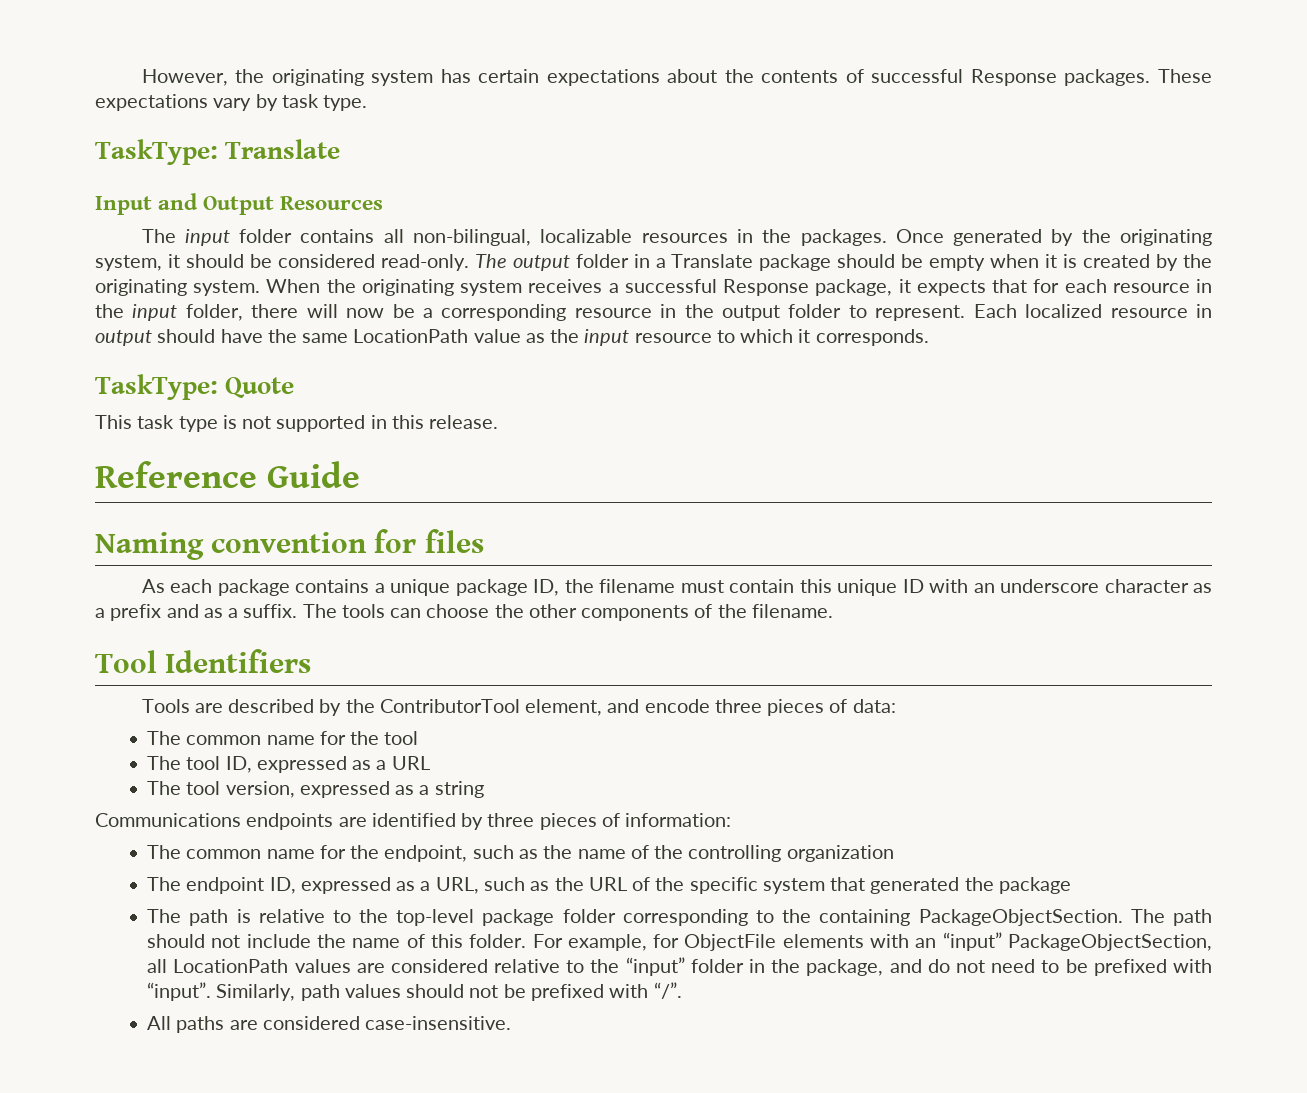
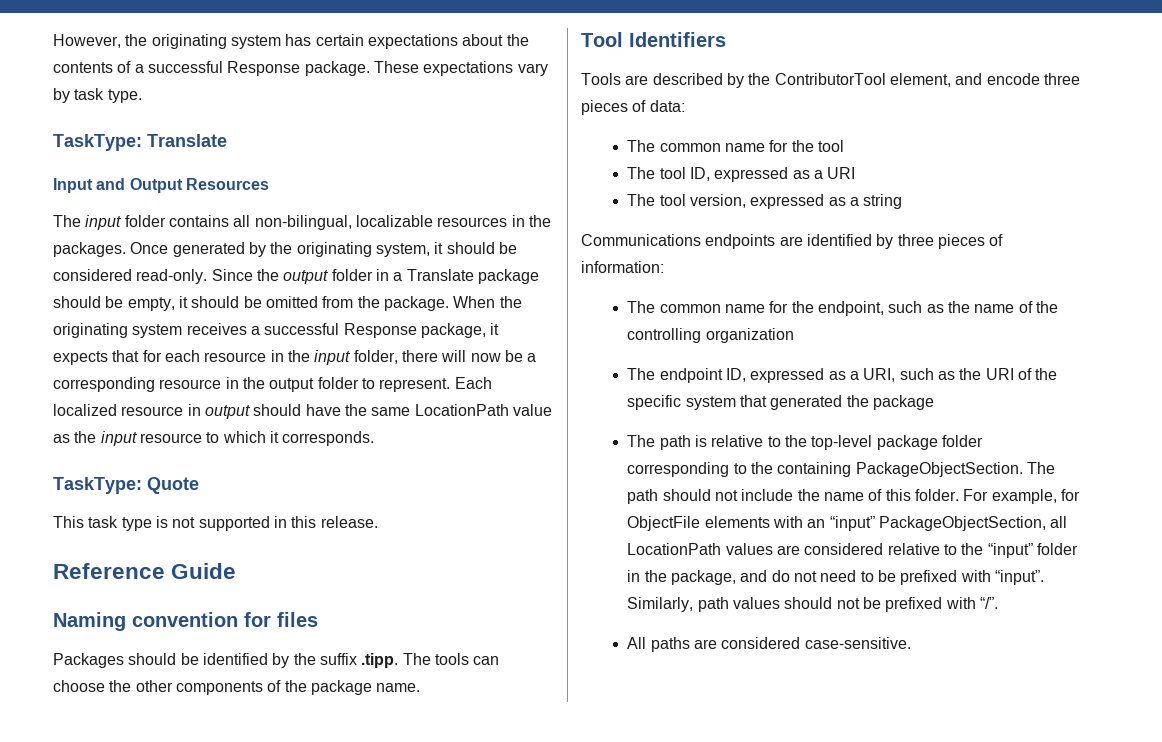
- However, the originating system has certain expectations about the contents of successful Response packages.
+ However, the originating system has certain expectations about the contents of a successful Response package.
- The output folder in a Translate package should be empty when it is created by the originating system.
+ Since the output folder in a Translate package should be empty, it should be omitted from the package.
- As each package contains a unique package ID, the filename must contain this unique ID with an underscore character as a prefix and as a suffix. The tools can choose the other components of the filename.
+ Packages should be identified by the suffix .tipp. The tools can choose the other components of the package name.
- The tool ID, expressed as a URL
+ The tool ID, expressed as a URI
- The endpoint ID, expressed as a URL, such as the URL of the specific system that generated the package
+ The endpoint ID, expressed as a URI, such as the URI of the specific system that generated the package
- All paths are considered case-insensitive.
+ All paths are considered case-sensitive.

